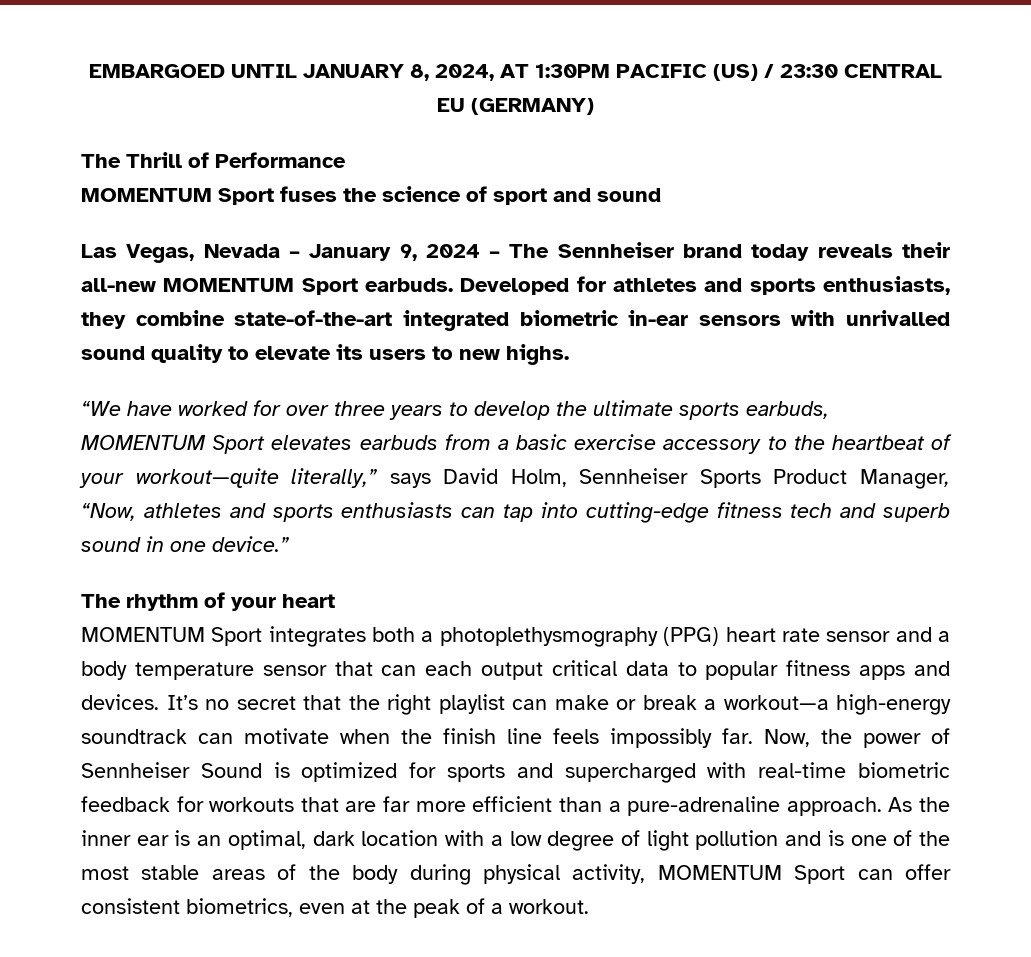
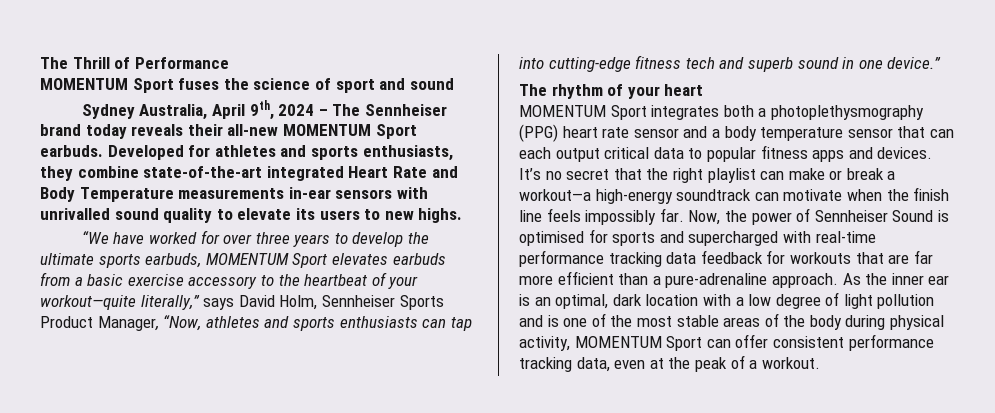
- EMBARGOED UNTIL JANUARY 8, 2024, AT 1:30PM PACIFIC (US) / 23:30 CENTRAL EU (GERMANY)
- Las Vegas, Nevada – January 9, 2024 – The Sennheiser brand today reveals their all-new MOMENTUM Sport earbuds.
+ Sydney Australia, April 9th, 2024 – The Sennheiser brand today reveals their all-new MOMENTUM Sport earbuds.
- Developed for athletes and sports enthusiasts, they combine state-of-the-art integrated biometric in-ear sensors with unrivalled sound quality to elevate its users to new highs.
+ Developed for athletes and sports enthusiasts, they combine state-of-the-art integrated Heart Rate and Body Temperature measurements in-ear sensors with unrivalled sound quality to elevate its users to new highs.
- Now, the power of Sennheiser Sound is optimized for sports and supercharged with real-time biometric feedback for workouts that are far more efficient than a pure-adrenaline approach.
+ Now, the power of Sennheiser Sound is optimised for sports and supercharged with real-time performance tracking data feedback for workouts that are far more efficient than a pure-adrenaline approach.
- As the inner ear is an optimal, dark location with a low degree of light pollution and is one of the most stable areas of the body during physical activity, MOMENTUM Sport can offer consistent biometrics, even at the peak of a workout.
+ As the inner ear is an optimal, dark location with a low degree of light pollution and is one of the most stable areas of the body during physical activity, MOMENTUM Sport can offer consistent performance tracking data, even at the peak of a workout.

